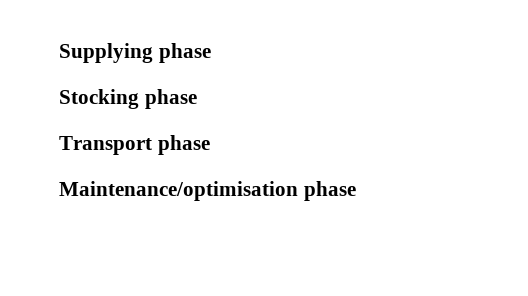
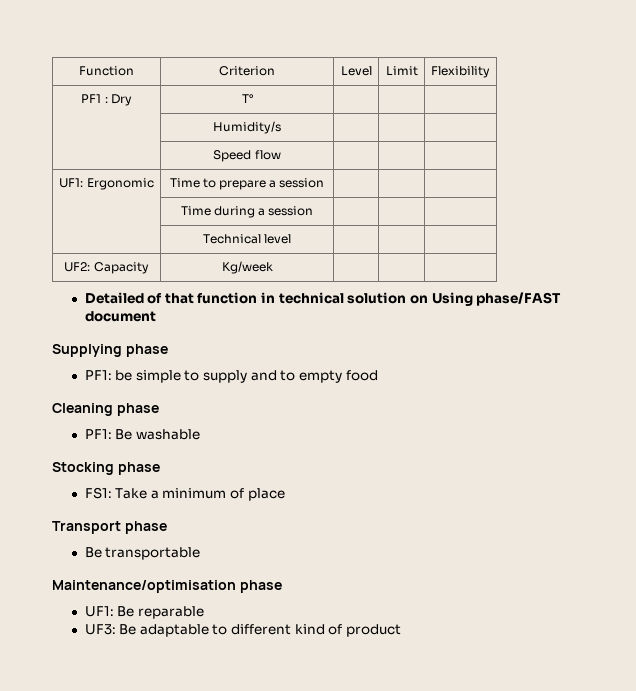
+ Function | Criterion | Level | Limit | Flexibility
+ PF1 : Dry | T° | | |
+ | Humidity/s | | |
+ | Speed flow | | |
+ UF1: Ergonomic | Time to prepare a session | | |
+ | Time during a session | | |
+ | Technical level | | |
+ UF2: Capacity | Kg/week | | |
+ Detailed of that function in technical solution on Using phase/FAST document
  Supplying phase
+ PF1: be simple to supply and to empty food
+ Cleaning phase
+ PF1: Be washable
  Stocking phase
+ FS1: Take a minimum of place
+ Be transportable
+ UF1: Be reparable
+ UF3: Be adaptable to different kind of product

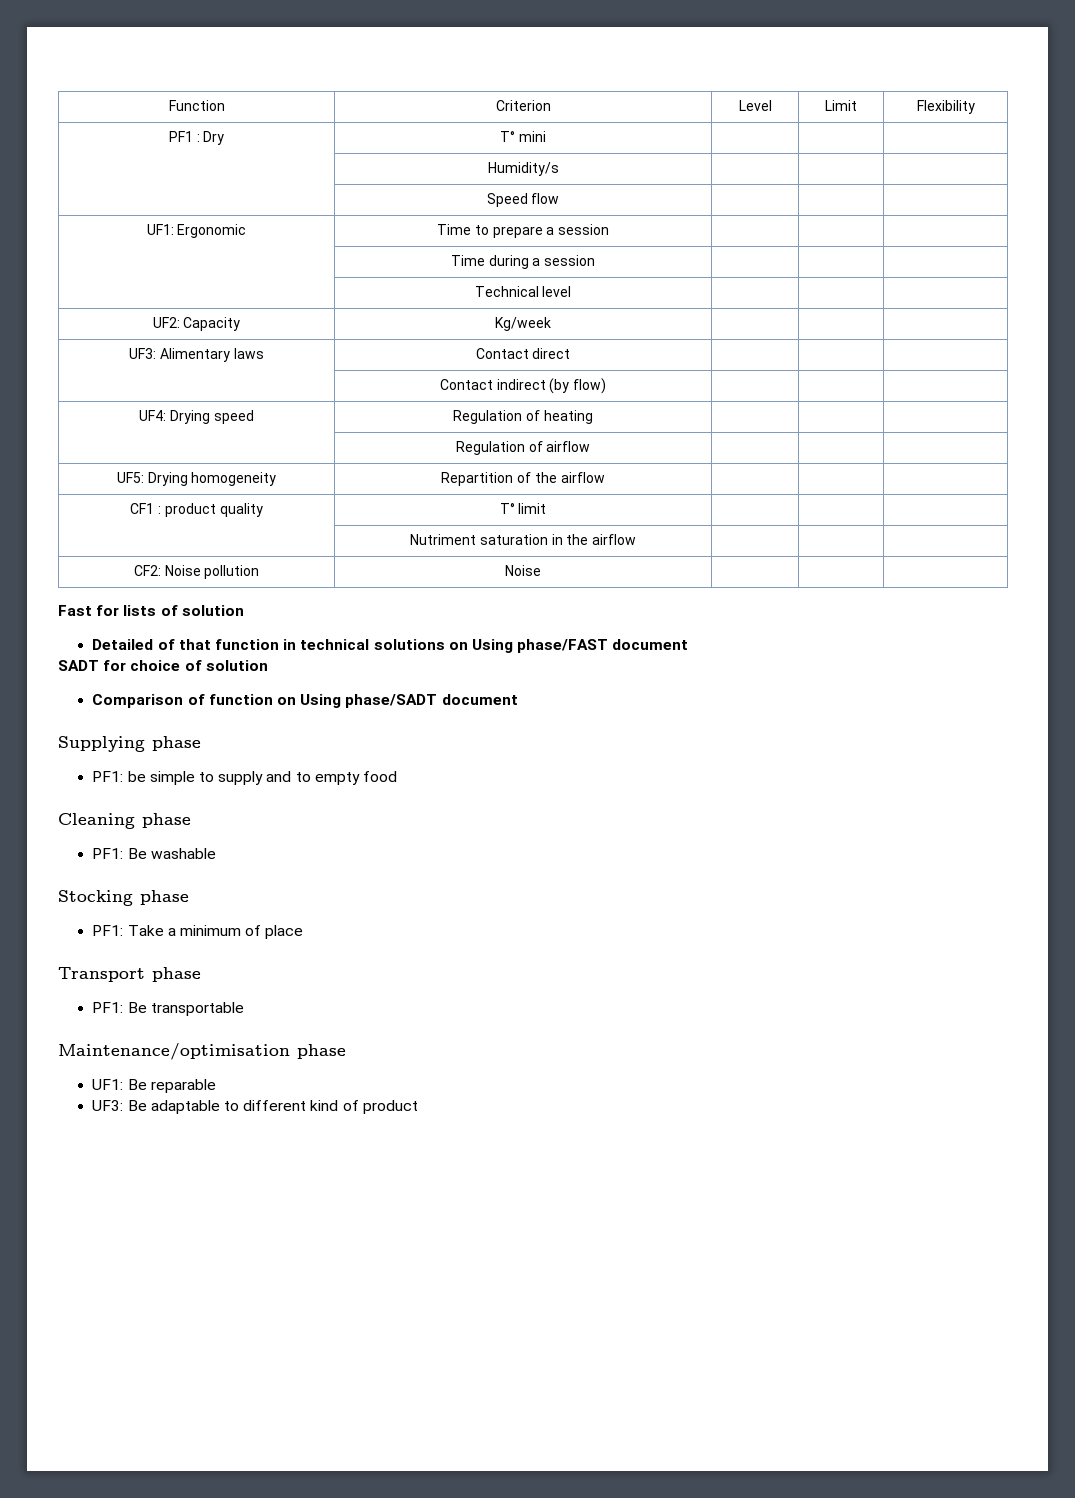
- PF1 : Dry | T° | | |
+ PF1 : Dry | T° mini | | |
+ UF3: Alimentary laws | Contact direct | | |
+ | Contact indirect (by flow) | | |
+ UF4: Drying speed | Regulation of heating | | |
+ | Regulation of airflow | | |
+ UF5: Drying homogeneity | Repartition of the airflow | | |
+ CF1 : product quality | T° limit | | |
+ | Nutriment saturation in the airflow | | |
+ CF2: Noise pollution | Noise | | |
+ Fast for lists of solution
- Detailed of that function in technical solution on Using phase/FAST document
+ Detailed of that function in technical solutions on Using phase/FAST document
+ SADT for choice of solution
+ Comparison of function on Using phase/SADT document
- FS1: Take a minimum of place
+ PF1: Take a minimum of place
- Be transportable
+ PF1: Be transportable

